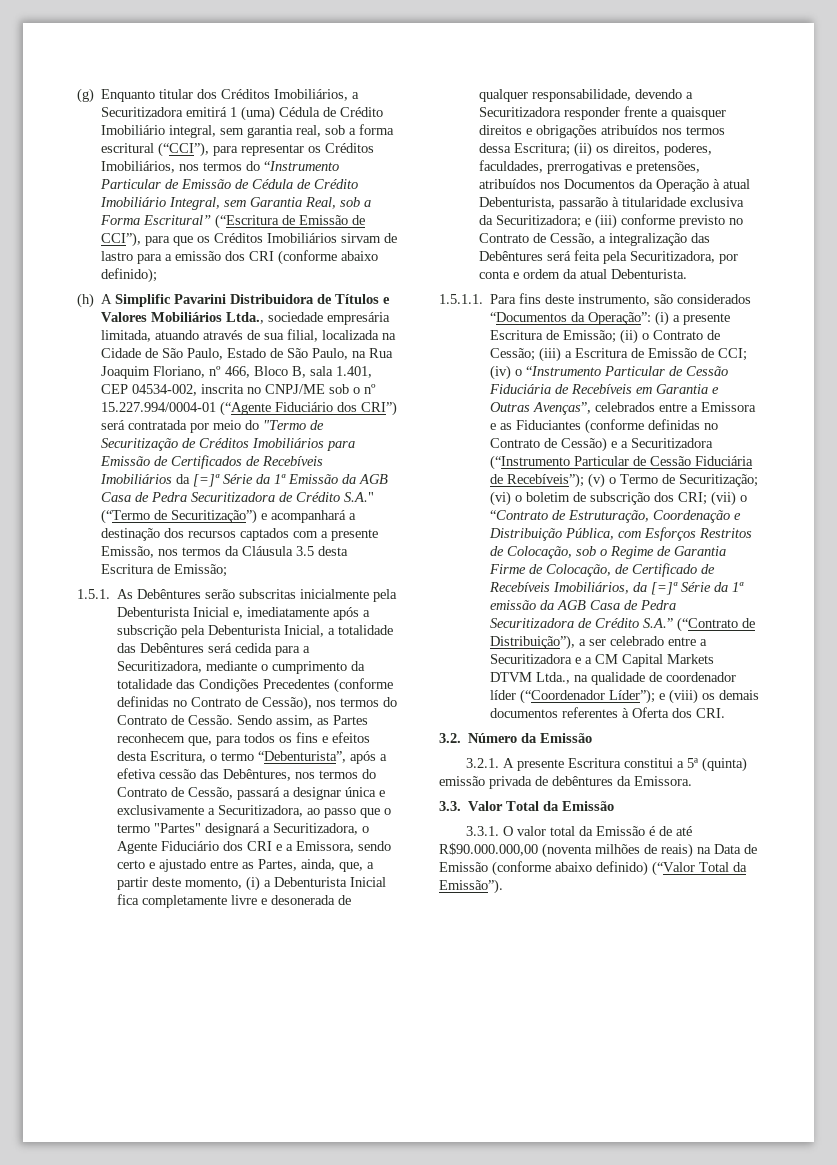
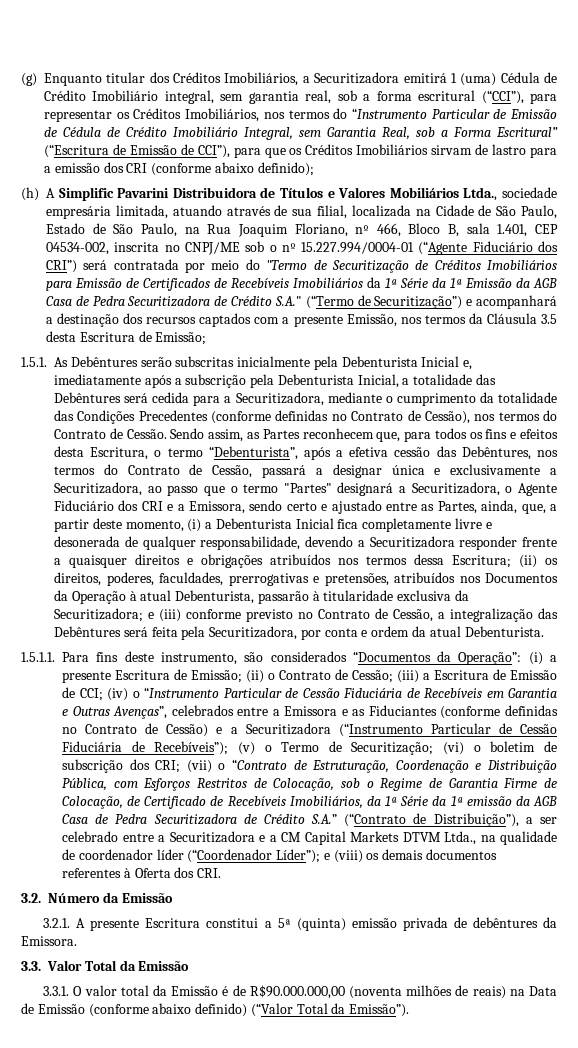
- (h) A Simplific Pavarini Distribuidora de Títulos e Valores Mobiliários Ltda., sociedade empresária limitada, atuando através de sua filial, localizada na Cidade de São Paulo, Estado de São Paulo, na Rua Joaquim Floriano, nº 466, Bloco B, sala 1.401, CEP 04534-002, inscrita no CNPJ/ME sob o nº 15.227.994/0004-01 (“Agente Fiduciário dos CRI”) será contratada por meio do "Termo de Securitização de Créditos Imobiliários para Emissão de Certificados de Recebíveis Imobiliários da [=]ª Série da 1ª Emissão da AGB Casa de Pedra Securitizadora de Crédito S.A." (“Termo de Securitização”) e acompanhará a destinação dos recursos captados com a presente Emissão, nos termos da Cláusula 3.5 desta Escritura de Emissão;
+ (h) A Simplific Pavarini Distribuidora de Títulos e Valores Mobiliários Ltda., sociedade empresária limitada, atuando através de sua filial, localizada na Cidade de São Paulo, Estado de São Paulo, na Rua Joaquim Floriano, nº 466, Bloco B, sala 1.401, CEP 04534-002, inscrita no CNPJ/ME sob o nº 15.227.994/0004-01 (“Agente Fiduciário dos CRI”) será contratada por meio do "Termo de Securitização de Créditos Imobiliários para Emissão de Certificados de Recebíveis Imobiliários da 1ª Série da 1ª Emissão da AGB Casa de Pedra Securitizadora de Crédito S.A." (“Termo de Securitização”) e acompanhará a destinação dos recursos captados com a presente Emissão, nos termos da Cláusula 3.5 desta Escritura de Emissão;
- (vii) o “Contrato de Estruturação, Coordenação e Distribuição Pública, com Esforços Restritos de Colocação, sob o Regime de Garantia Firme de Colocação, de Certificado de Recebíveis Imobiliários, da [=]ª Série da 1ª emissão da AGB Casa de Pedra Securitizadora de Crédito S.A.” (“Contrato de Distribuição”), a ser celebrado entre a Securitizadora e a CM Capital Markets DTVM Ltda., na qualidade de coordenador líder (“Coordenador Líder”);
+ (vii) o “Contrato de Estruturação, Coordenação e Distribuição Pública, com Esforços Restritos de Colocação, sob o Regime de Garantia Firme de Colocação, de Certificado de Recebíveis Imobiliários, da 1ª Série da 1ª emissão da AGB Casa de Pedra Securitizadora de Crédito S.A.” (“Contrato de Distribuição”), a ser celebrado entre a Securitizadora e a CM Capital Markets DTVM Ltda., na qualidade de coordenador líder (“Coordenador Líder”);
- 3.3.1. O valor total da Emissão é de até R$90.000.000,00 (noventa milhões de reais) na Data de Emissão (conforme abaixo definido) (“Valor Total da Emissão”).
+ 3.3.1. O valor total da Emissão é de R$90.000.000,00 (noventa milhões de reais) na Data de Emissão (conforme abaixo definido) (“Valor Total da Emissão”).

